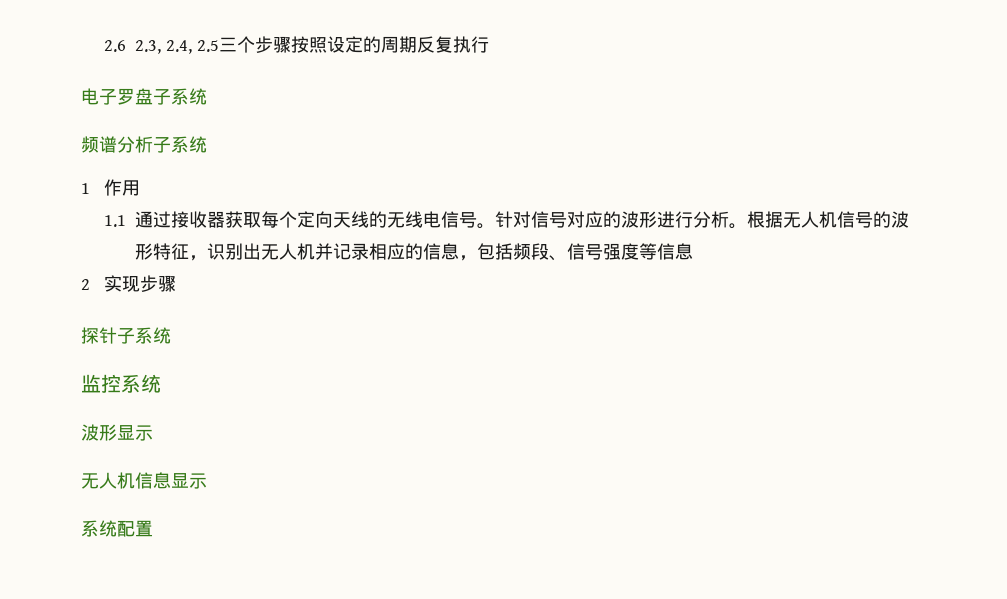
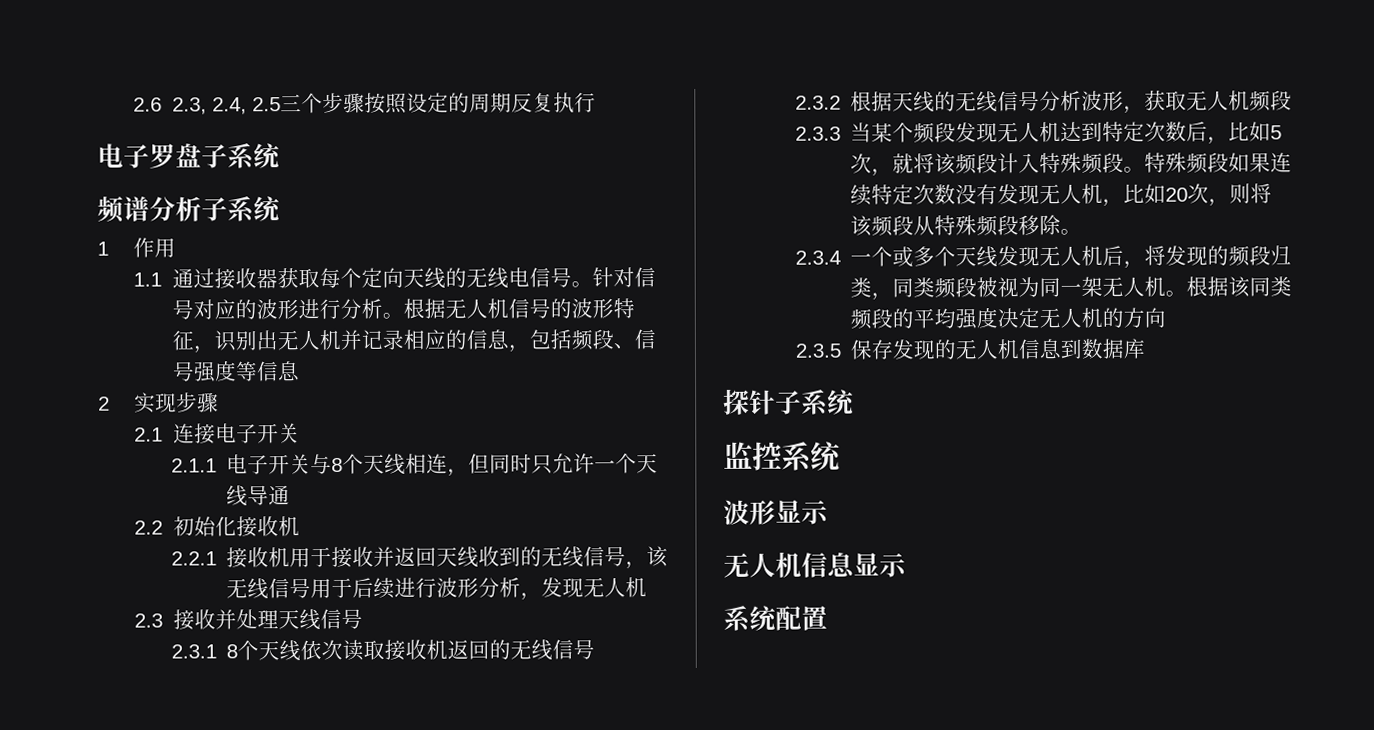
+ 2.1连接电子开关
+ 2.1.1电子开关与8个天线相连，但同时只允许一个天线导通
+ 2.2初始化接收机
+ 2.2.1接收机用于接收并返回天线收到的无线信号，该无线信号用于后续进行波形分析，发现无人机
+ 2.3接收并处理天线信号
+ 2.3.1 8个天线依次读取接收机返回的无线信号
+ 2.3.2根据天线的无线信号分析波形，获取无人机频段
+ 2.3.3当某个频段发现无人机达到特定次数后，比如5次，就将该频段计入特殊频段。特殊频段如果连续特定次数没有发现无人机，比如20次，则将该频段从特殊频段移除。
+ 2.3.4一个或多个天线发现无人机后，将发现的频段归类，同类频段被视为同一架无人机。根据该同类频段的平均强度决定无人机的方向
+ 2.3.5保存发现的无人机信息到数据库

